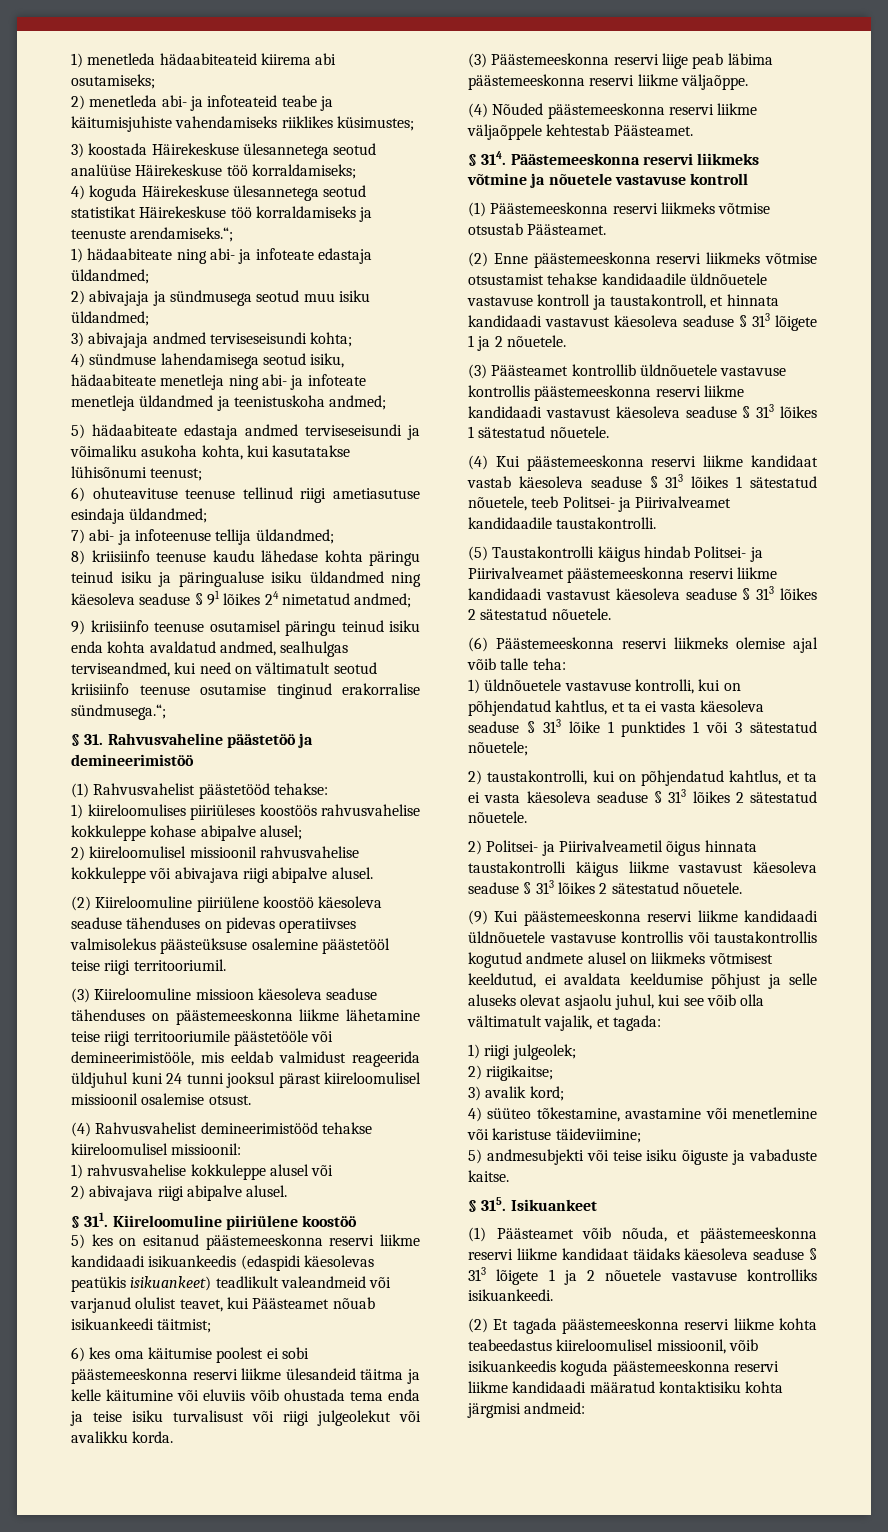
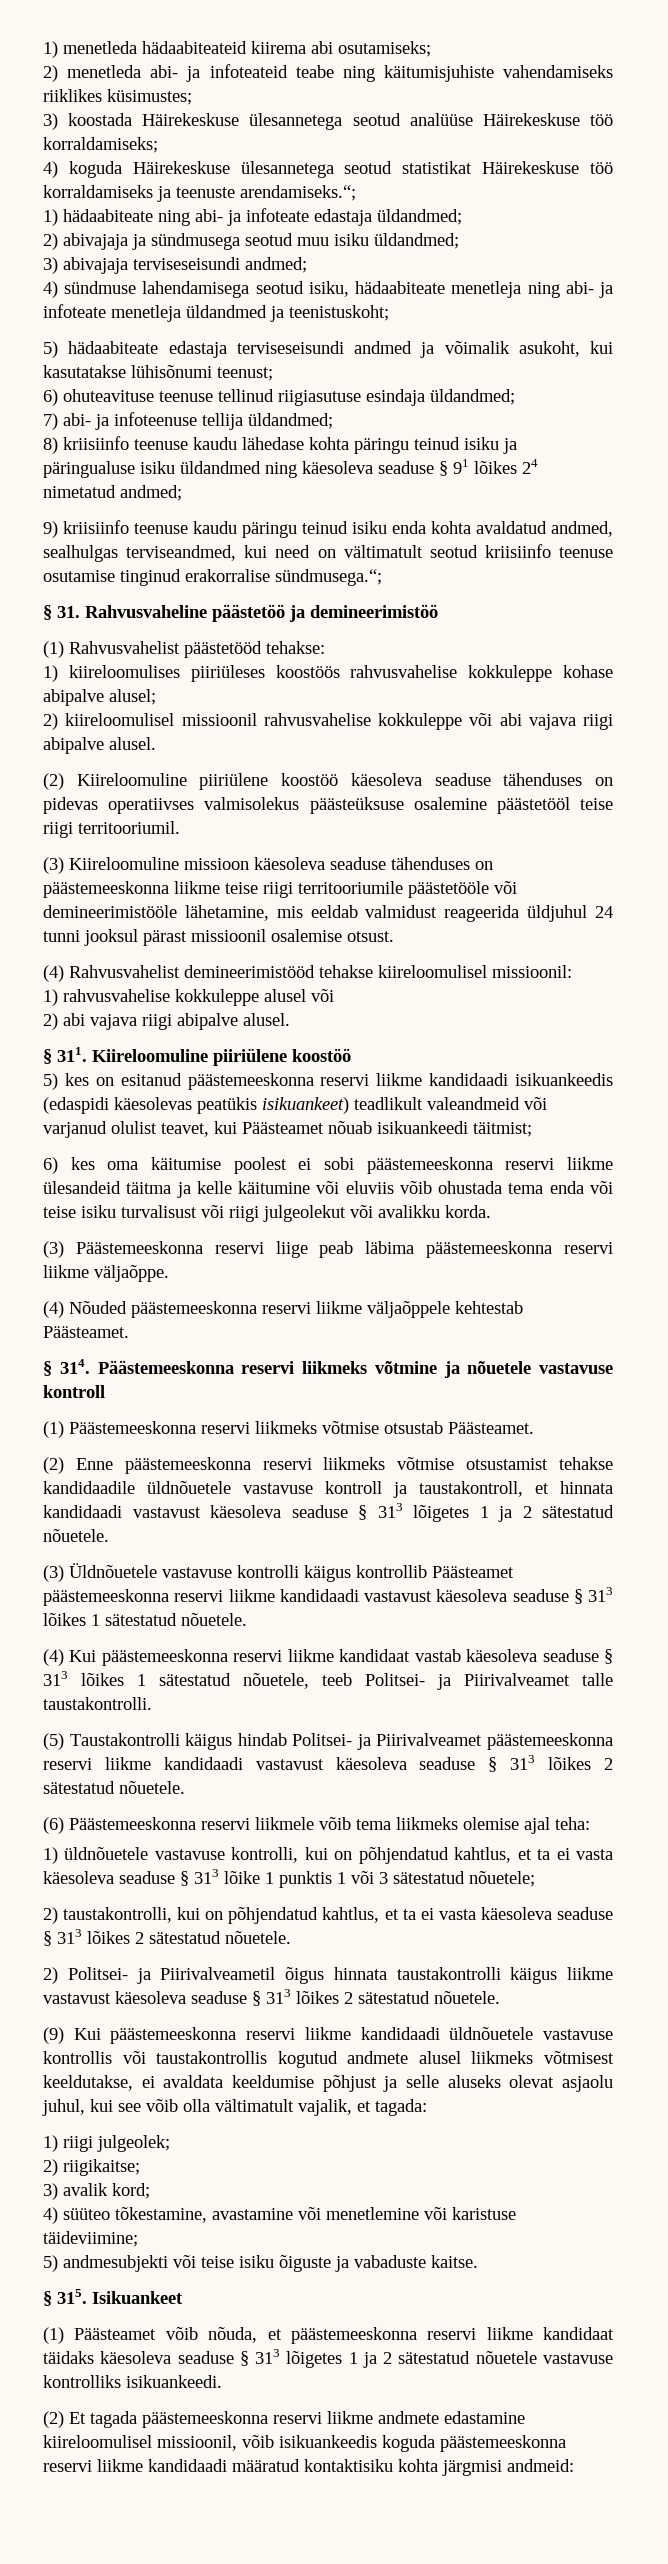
- 2) menetleda abi- ja infoteateid teabe ja käitumisjuhiste vahendamiseks riiklikes küsimustes;
+ 2) menetleda abi- ja infoteateid teabe ning käitumisjuhiste vahendamiseks riiklikes küsimustes;
- 3) abivajaja andmed terviseseisundi kohta;
+ 3) abivajaja terviseseisundi andmed;
- 4) sündmuse lahendamisega seotud isiku, hädaabiteate menetleja ning abi- ja infoteate menetleja üldandmed ja teenistuskoha andmed;
+ 4) sündmuse lahendamisega seotud isiku, hädaabiteate menetleja ning abi- ja infoteate menetleja üldandmed ja teenistuskoht;
- 5) hädaabiteate edastaja andmed terviseseisundi ja võimaliku asukoha kohta, kui kasutatakse lühisõnumi teenust;
+ 5) hädaabiteate edastaja terviseseisundi andmed ja võimalik asukoht, kui kasutatakse lühisõnumi teenust;
- 6) ohuteavituse teenuse tellinud riigi ametiasutuse esindaja üldandmed;
+ 6) ohuteavituse teenuse tellinud riigiasutuse esindaja üldandmed;
- 9) kriisiinfo teenuse osutamisel päringu teinud isiku enda kohta avaldatud andmed, sealhulgas terviseandmed, kui need on vältimatult seotud kriisiinfo teenuse osutamise tinginud erakorralise sündmusega.“;
+ 9) kriisiinfo teenuse kaudu päringu teinud isiku enda kohta avaldatud andmed, sealhulgas terviseandmed, kui need on vältimatult seotud kriisiinfo teenuse osutamise tinginud erakorralise sündmusega.“;
- 2) kiireloomulisel missioonil rahvusvahelise kokkuleppe või abivajava riigi abipalve alusel.
+ 2) kiireloomulisel missioonil rahvusvahelise kokkuleppe või abi vajava riigi abipalve alusel.
- (3) Kiireloomuline missioon käesoleva seaduse tähenduses on päästemeeskonna liikme lähetamine teise riigi territooriumile päästetööle või demineerimistööle, mis eeldab valmidust reageerida üldjuhul kuni 24 tunni jooksul pärast kiireloomulisel missioonil osalemise otsust.
+ (3) Kiireloomuline missioon käesoleva seaduse tähenduses on päästemeeskonna liikme teise riigi territooriumile päästetööle või demineerimistööle lähetamine, mis eeldab valmidust reageerida üldjuhul 24 tunni jooksul pärast missioonil osalemise otsust.
- 2) abivajava riigi abipalve alusel.
+ 2) abi vajava riigi abipalve alusel.
- 6) kes oma käitumise poolest ei sobi päästemeeskonna reservi liikme ülesandeid täitma ja kelle käitumine või eluviis võib ohustada tema enda ja teise isiku turvalisust või riigi julgeolekut või avalikku korda.
+ 6) kes oma käitumise poolest ei sobi päästemeeskonna reservi liikme ülesandeid täitma ja kelle käitumine või eluviis võib ohustada tema enda või teise isiku turvalisust või riigi julgeolekut või avalikku korda.
- (2) Enne päästemeeskonna reservi liikmeks võtmise otsustamist tehakse kandidaadile üldnõuetele vastavuse kontroll ja taustakontroll, et hinnata kandidaadi vastavust käesoleva seaduse § 313 lõigete 1 ja 2 nõuetele.
+ (2) Enne päästemeeskonna reservi liikmeks võtmise otsustamist tehakse kandidaadile üldnõuetele vastavuse kontroll ja taustakontroll, et hinnata kandidaadi vastavust käesoleva seaduse § 313 lõigetes 1 ja 2 sätestatud nõuetele.
- (3) Päästeamet kontrollib üldnõuetele vastavuse kontrollis päästemeeskonna reservi liikme kandidaadi vastavust käesoleva seaduse § 313 lõikes 1 sätestatud nõuetele.
+ (3) Üldnõuetele vastavuse kontrolli käigus kontrollib Päästeamet päästemeeskonna reservi liikme kandidaadi vastavust käesoleva seaduse § 313 lõikes 1 sätestatud nõuetele.
- (4) Kui päästemeeskonna reservi liikme kandidaat vastab käesoleva seaduse § 313 lõikes 1 sätestatud nõuetele, teeb Politsei- ja Piirivalveamet kandidaadile taustakontrolli.
+ (4) Kui päästemeeskonna reservi liikme kandidaat vastab käesoleva seaduse § 313 lõikes 1 sätestatud nõuetele, teeb Politsei- ja Piirivalveamet talle taustakontrolli.
- (6) Päästemeeskonna reservi liikmeks olemise ajal võib talle teha:
+ (6) Päästemeeskonna reservi liikmele võib tema liikmeks olemise ajal teha:
- 1) üldnõuetele vastavuse kontrolli, kui on põhjendatud kahtlus, et ta ei vasta käesoleva seaduse § 313 lõike 1 punktides 1 või 3 sätestatud nõuetele;
+ 1) üldnõuetele vastavuse kontrolli, kui on põhjendatud kahtlus, et ta ei vasta käesoleva seaduse § 313 lõike 1 punktis 1 või 3 sätestatud nõuetele;
- (9) Kui päästemeeskonna reservi liikme kandidaadi üldnõuetele vastavuse kontrollis või taustakontrollis kogutud andmete alusel on liikmeks võtmisest keeldutud, ei avaldata keeldumise põhjust ja selle aluseks olevat asjaolu juhul, kui see võib olla vältimatult vajalik, et tagada:
+ (9) Kui päästemeeskonna reservi liikme kandidaadi üldnõuetele vastavuse kontrollis või taustakontrollis kogutud andmete alusel liikmeks võtmisest keeldutakse, ei avaldata keeldumise põhjust ja selle aluseks olevat asjaolu juhul, kui see võib olla vältimatult vajalik, et tagada:
- (1) Päästeamet võib nõuda, et päästemeeskonna reservi liikme kandidaat täidaks käesoleva seaduse § 313 lõigete 1 ja 2 nõuetele vastavuse kontrolliks isikuankeedi.
+ (1) Päästeamet võib nõuda, et päästemeeskonna reservi liikme kandidaat täidaks käesoleva seaduse § 313 lõigetes 1 ja 2 sätestatud nõuetele vastavuse kontrolliks isikuankeedi.
- (2) Et tagada päästemeeskonna reservi liikme kohta teabeedastus kiireloomulisel missioonil, võib isikuankeedis koguda päästemeeskonna reservi liikme kandidaadi määratud kontaktisiku kohta järgmisi andmeid:
+ (2) Et tagada päästemeeskonna reservi liikme andmete edastamine kiireloomulisel missioonil, võib isikuankeedis koguda päästemeeskonna reservi liikme kandidaadi määratud kontaktisiku kohta järgmisi andmeid:

